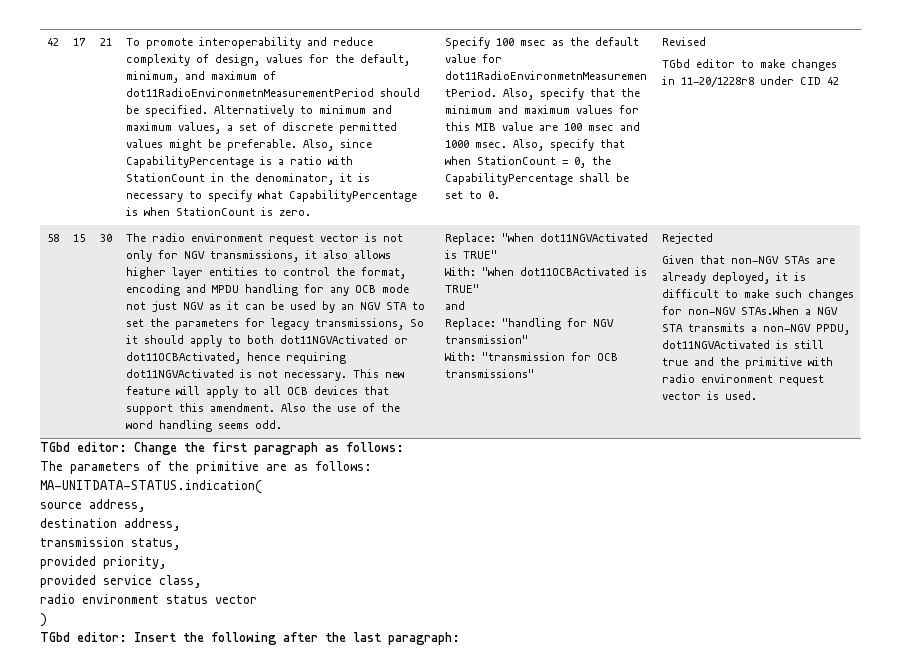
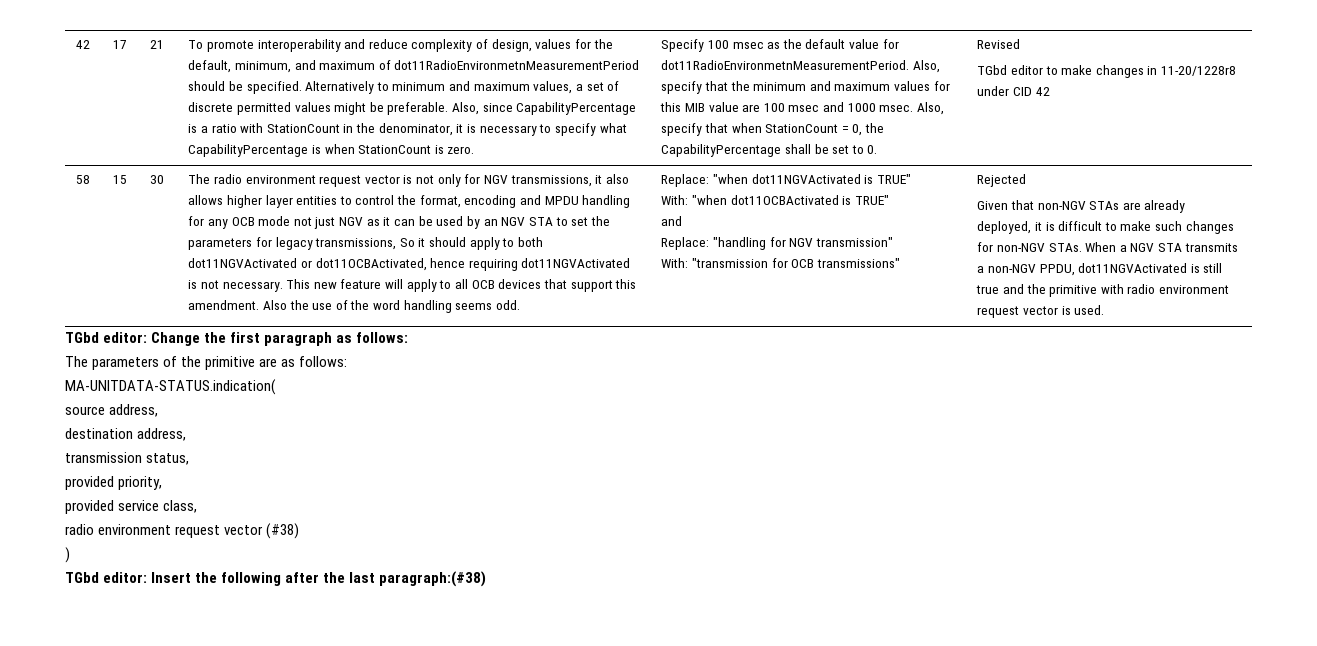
- Given that non-NGV STAs are already deployed, it is difficult to make such changes for non-NGV STAs.When a NGV STA transmits a non-NGV PPDU, dot11NGVActivated is still true and the primitive with radio environment request vector is used.
+ Given that non-NGV STAs are already deployed, it is difficult to make such changes for non-NGV STAs. When a NGV STA transmits a non-NGV PPDU, dot11NGVActivated is still true and the primitive with radio environment request vector is used.
- radio environment status vector
+ radio environment request vector (#38)
- TGbd editor: Insert the following after the last paragraph:
+ TGbd editor: Insert the following after the last paragraph:(#38)

